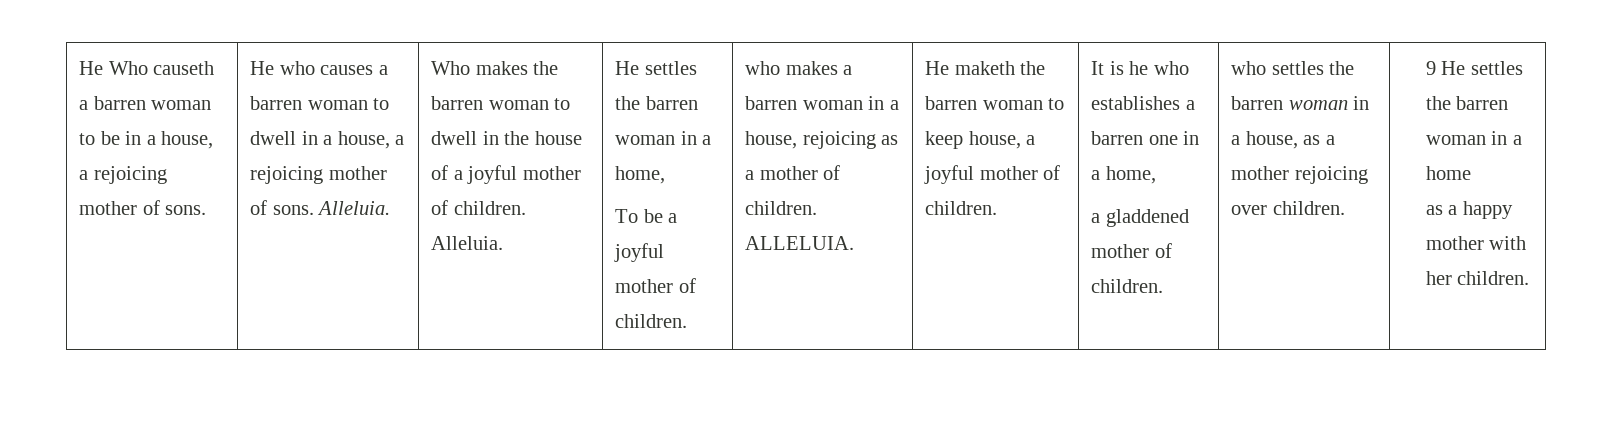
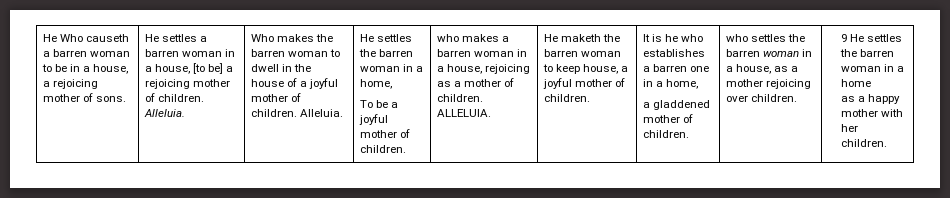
- He who causes a barren woman to dwell in a house, a rejoicing mother of sons.
+ He settles a barren woman in a house, [to be] a rejoicing mother of children.

